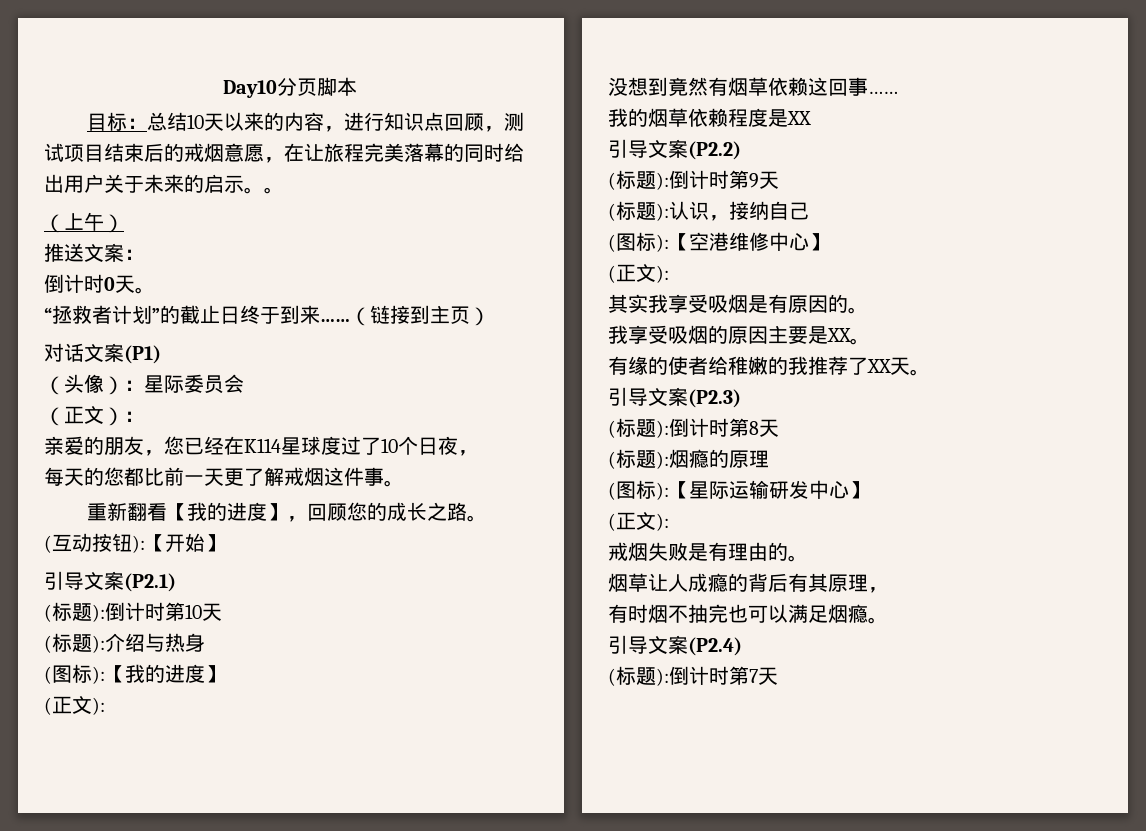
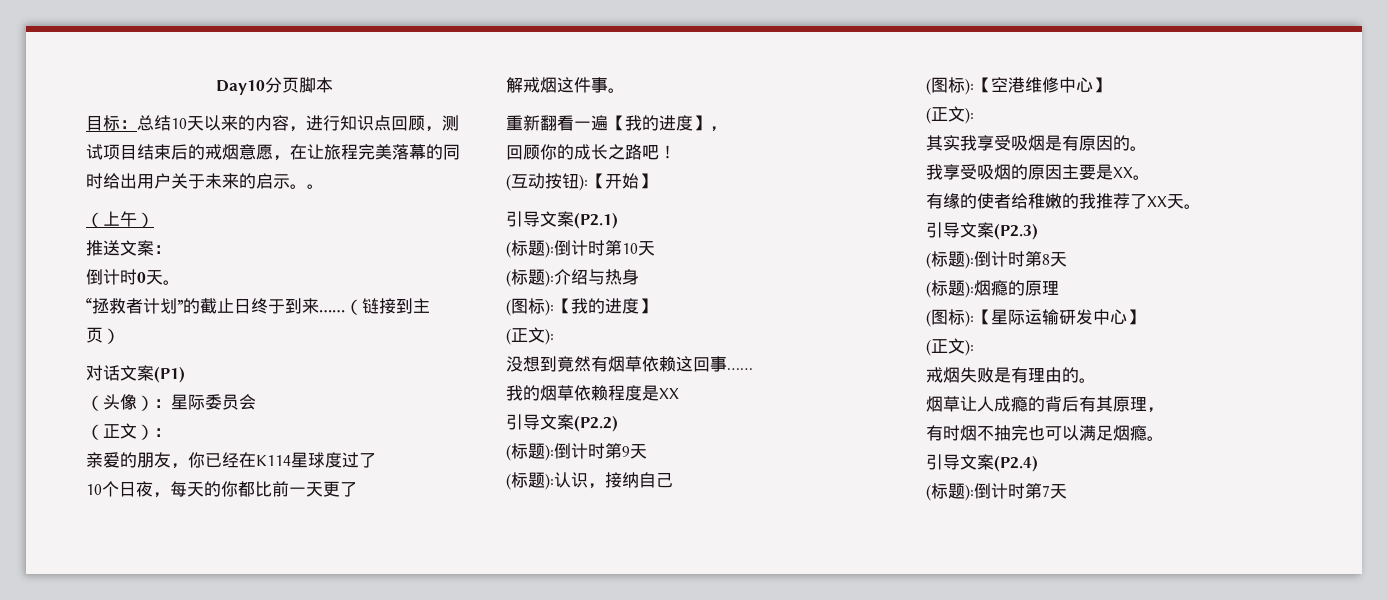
- 亲爱的朋友，您已经在K114星球度过了10个日夜，
- 每天的您都比前一天更了解戒烟这件事。
+ 亲爱的朋友，你已经在K114星球度过了
+ 10个日夜，每天的你都比前一天更了
+ 解戒烟这件事。
- 重新翻看【我的进度】，回顾您的成长之路。
+ 重新翻看一遍【我的进度】，
+ 回顾你的成长之路吧！

